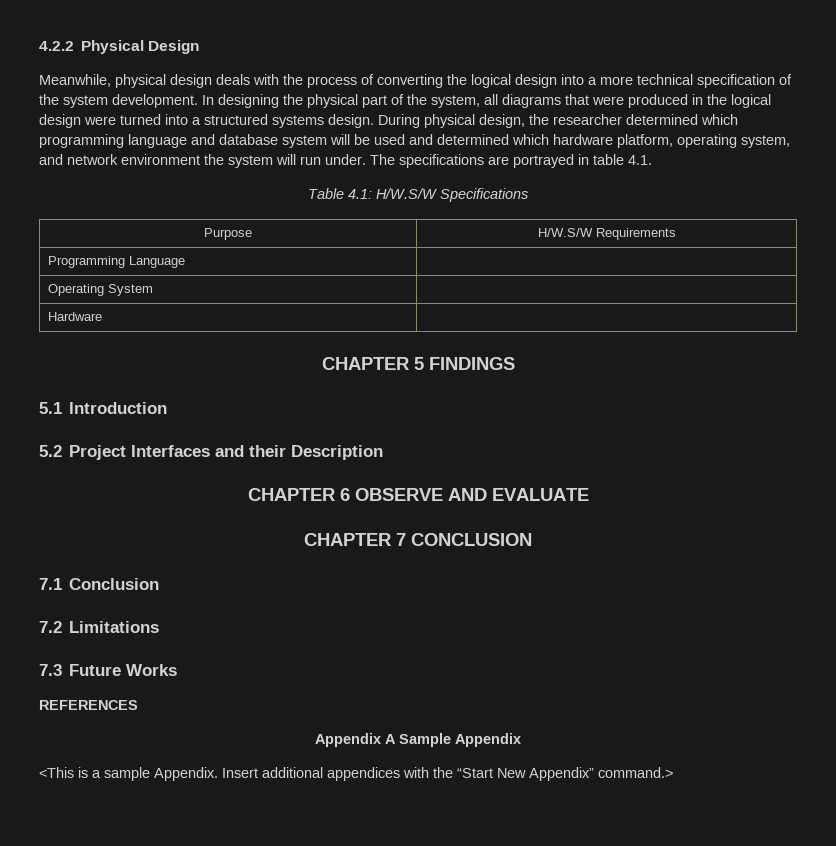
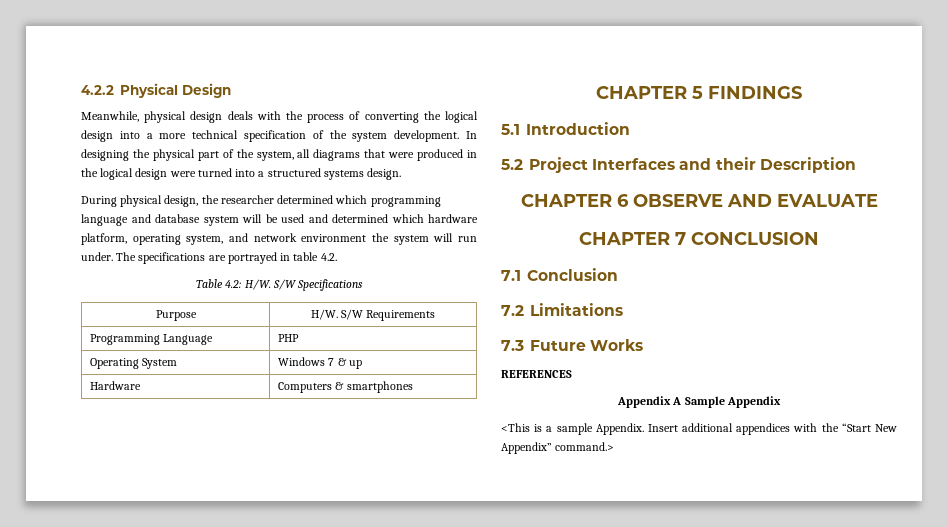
- In designing the physical part of the system, all diagrams that were produced in the logical design were turned into a structured systems design. During physical design, the researcher determined which programming language and database system will be used and determined which hardware platform, operating system, and network environment the system will run under.
+ In designing the physical part of the system, all diagrams that were produced in the logical design were turned into a structured systems design.
+ During physical design, the researcher determined which programming language and database system will be used and determined which hardware platform, operating system, and network environment the system will run under.
- The specifications are portrayed in table 4.1.
+ The specifications are portrayed in table 4.2.
- Table 4.1: H/W.S/W Specifications
+ Table 4.2: H/W. S/W Specifications
- Purpose | H/W.S/W Requirements
+ Purpose | H/W. S/W Requirements
- Programming Language |
+ Programming Language | PHP
- Operating System |
- Hardware |
+ Operating System | Windows 7 & up
+ Hardware | Computers & smartphones

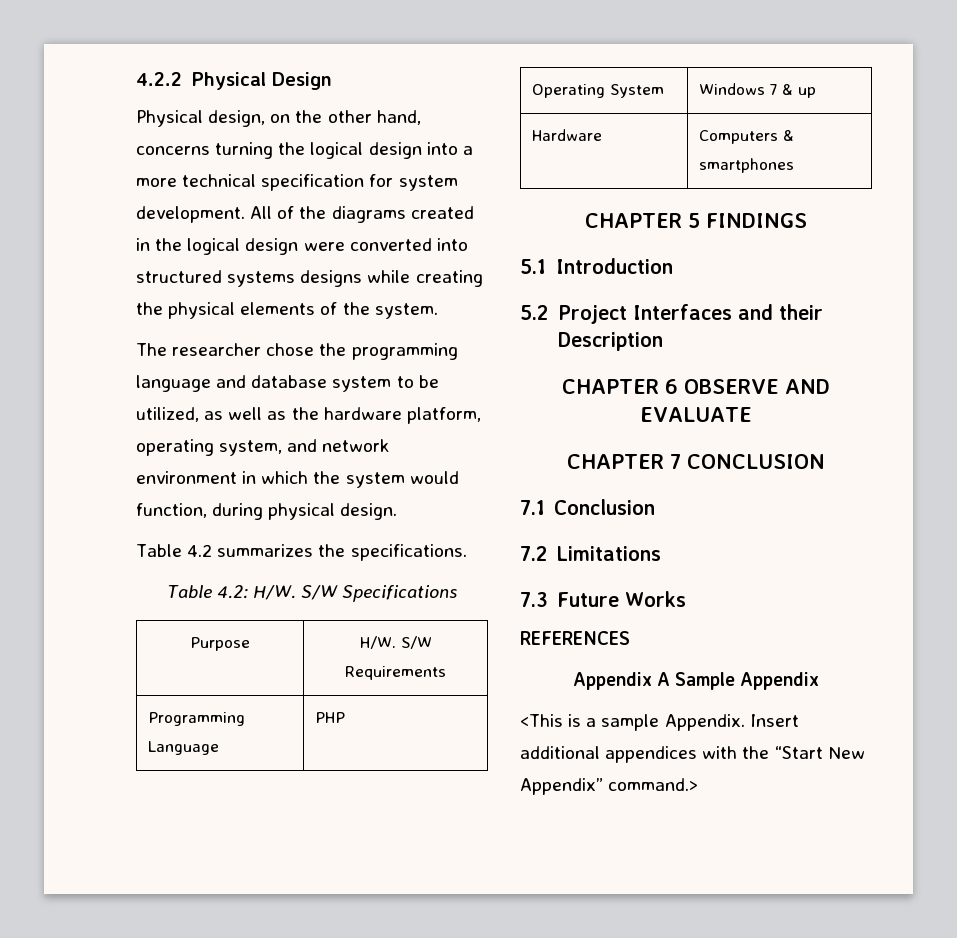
- Meanwhile, physical design deals with the process of converting the logical design into a more technical specification of the system development. In designing the physical part of the system, all diagrams that were produced in the logical design were turned into a structured systems design.
- During physical design, the researcher determined which programming language and database system will be used and determined which hardware platform, operating system, and network environment the system will run under. The specifications are portrayed in table 4.2.
+ Physical design, on the other hand, concerns turning the logical design into a more technical specification for system development. All of the diagrams created in the logical design were converted into structured systems designs while creating the physical elements of the system.
+ The researcher chose the programming language and database system to be utilized, as well as the hardware platform, operating system, and network environment in which the system would function, during physical design.
+ Table 4.2 summarizes the specifications.

